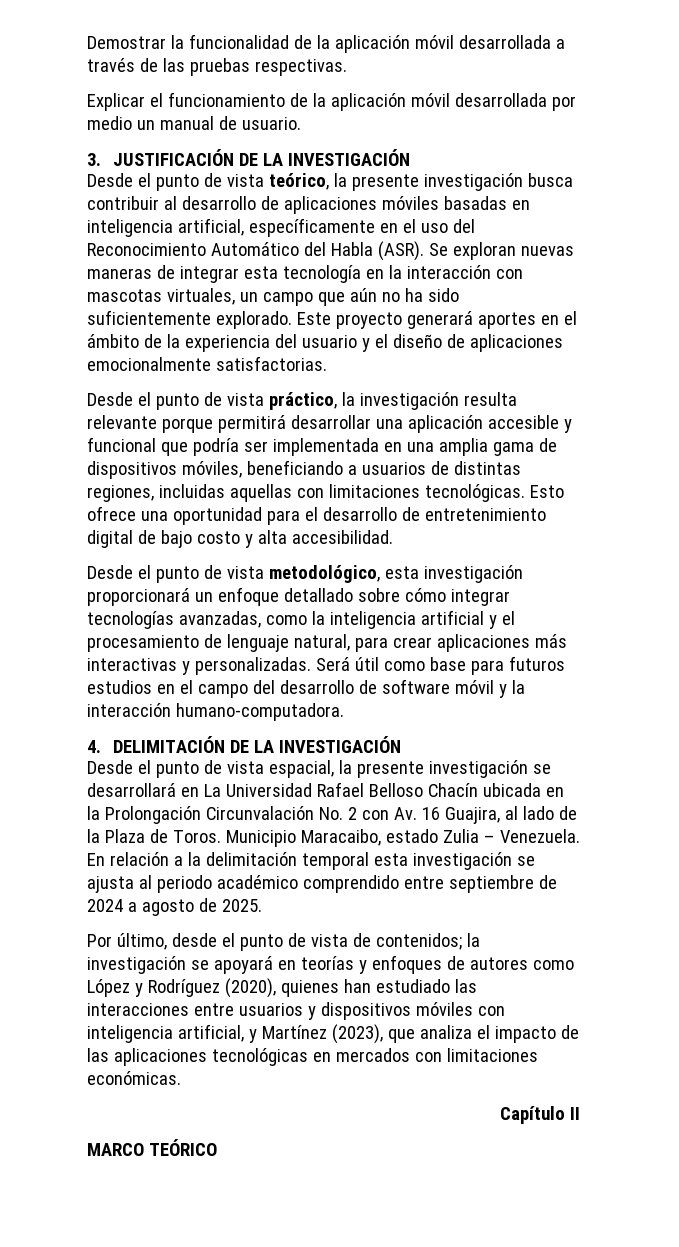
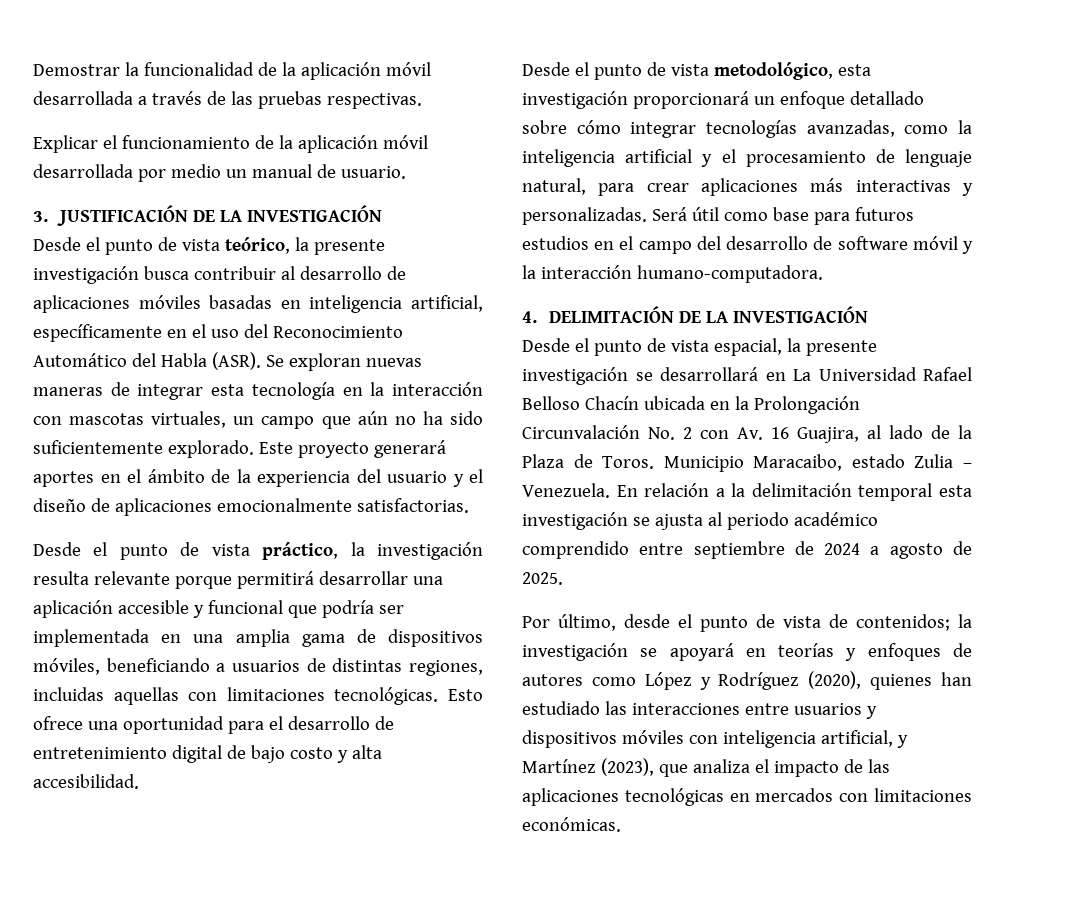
- Capítulo II
- MARCO TEÓRICO

